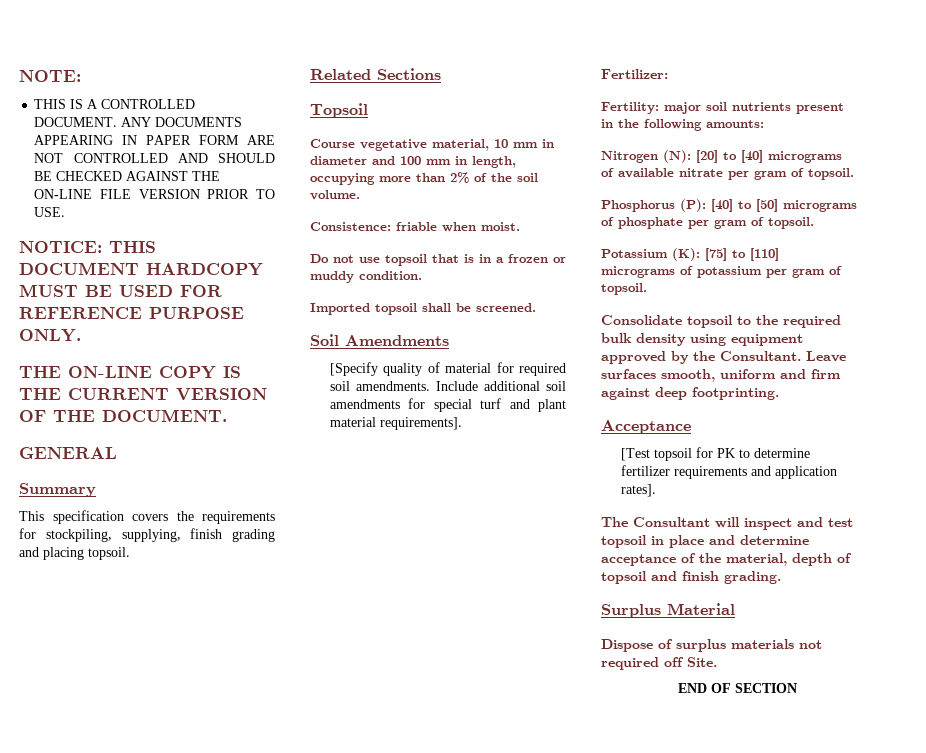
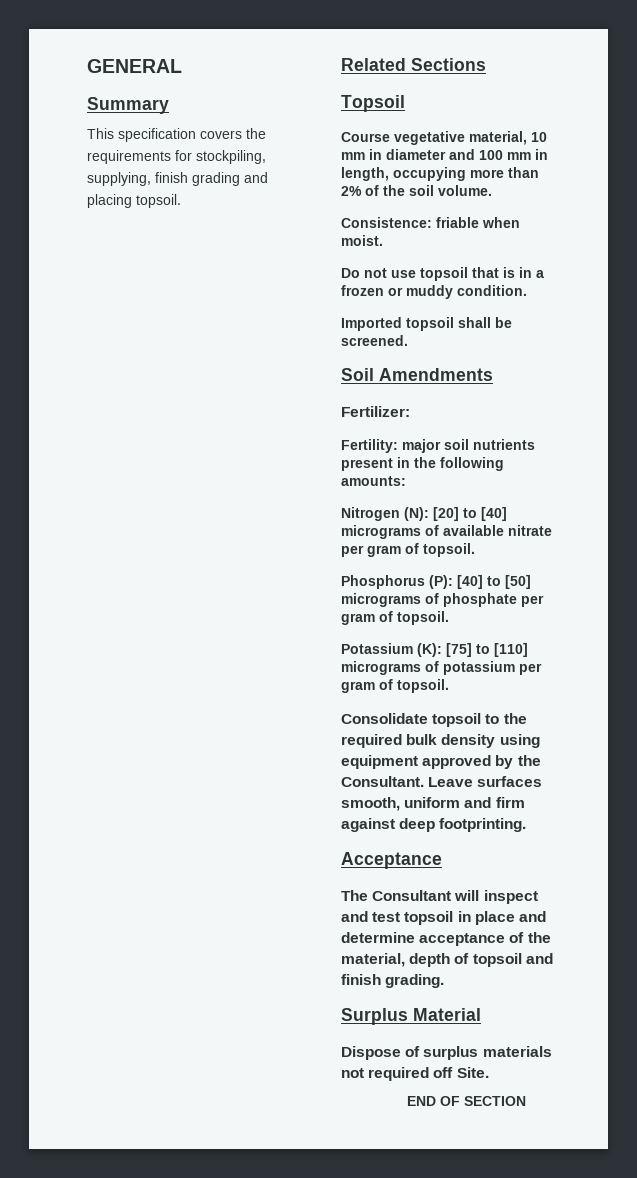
- NOTE:
- THIS IS A CONTROLLED DOCUMENT. ANY DOCUMENTS APPEARING IN PAPER FORM ARE NOT CONTROLLED AND SHOULD BE CHECKED AGAINST THE ON-LINE FILE VERSION PRIOR TO USE.
- NOTICE: THIS DOCUMENT HARDCOPY MUST BE USED FOR REFERENCE PURPOSE ONLY.
- THE ON-LINE COPY IS THE CURRENT VERSION OF THE DOCUMENT.
- [Specify quality of material for required soil amendments. Include additional soil amendments for special turf and plant material requirements].
- [Test topsoil for PK to determine fertilizer requirements and application rates].

